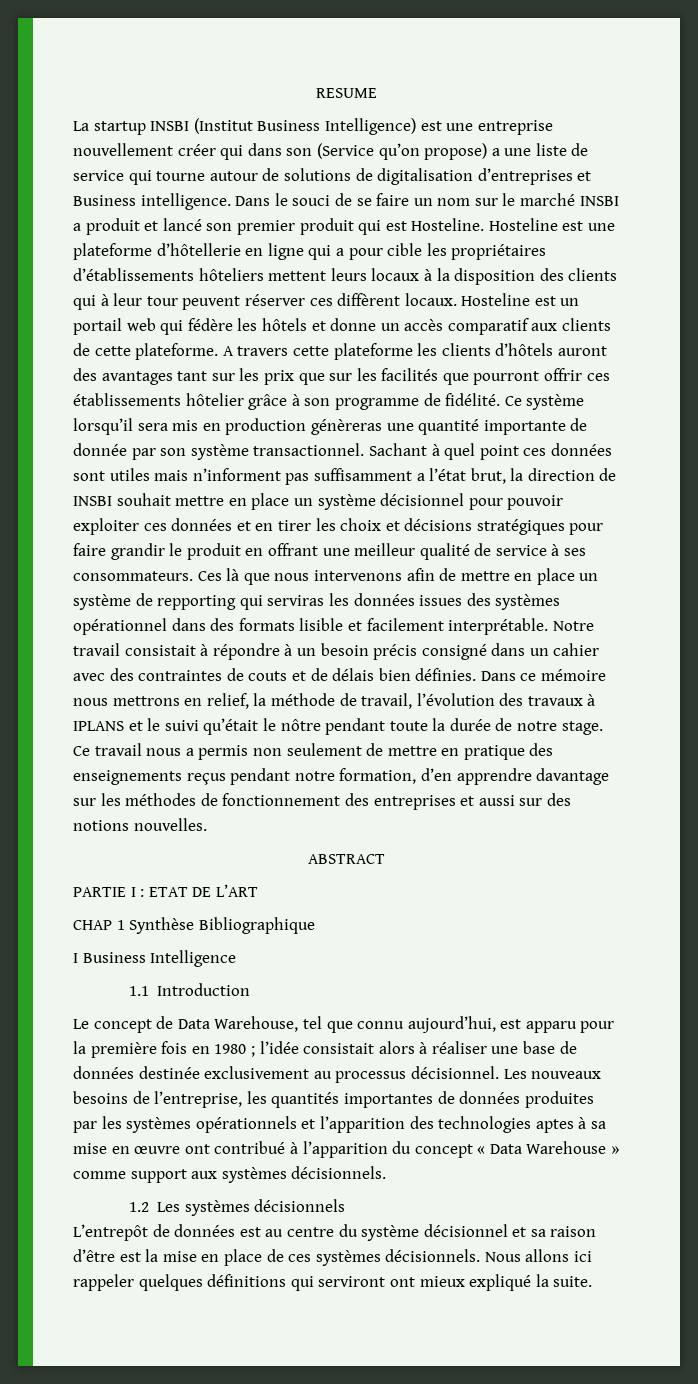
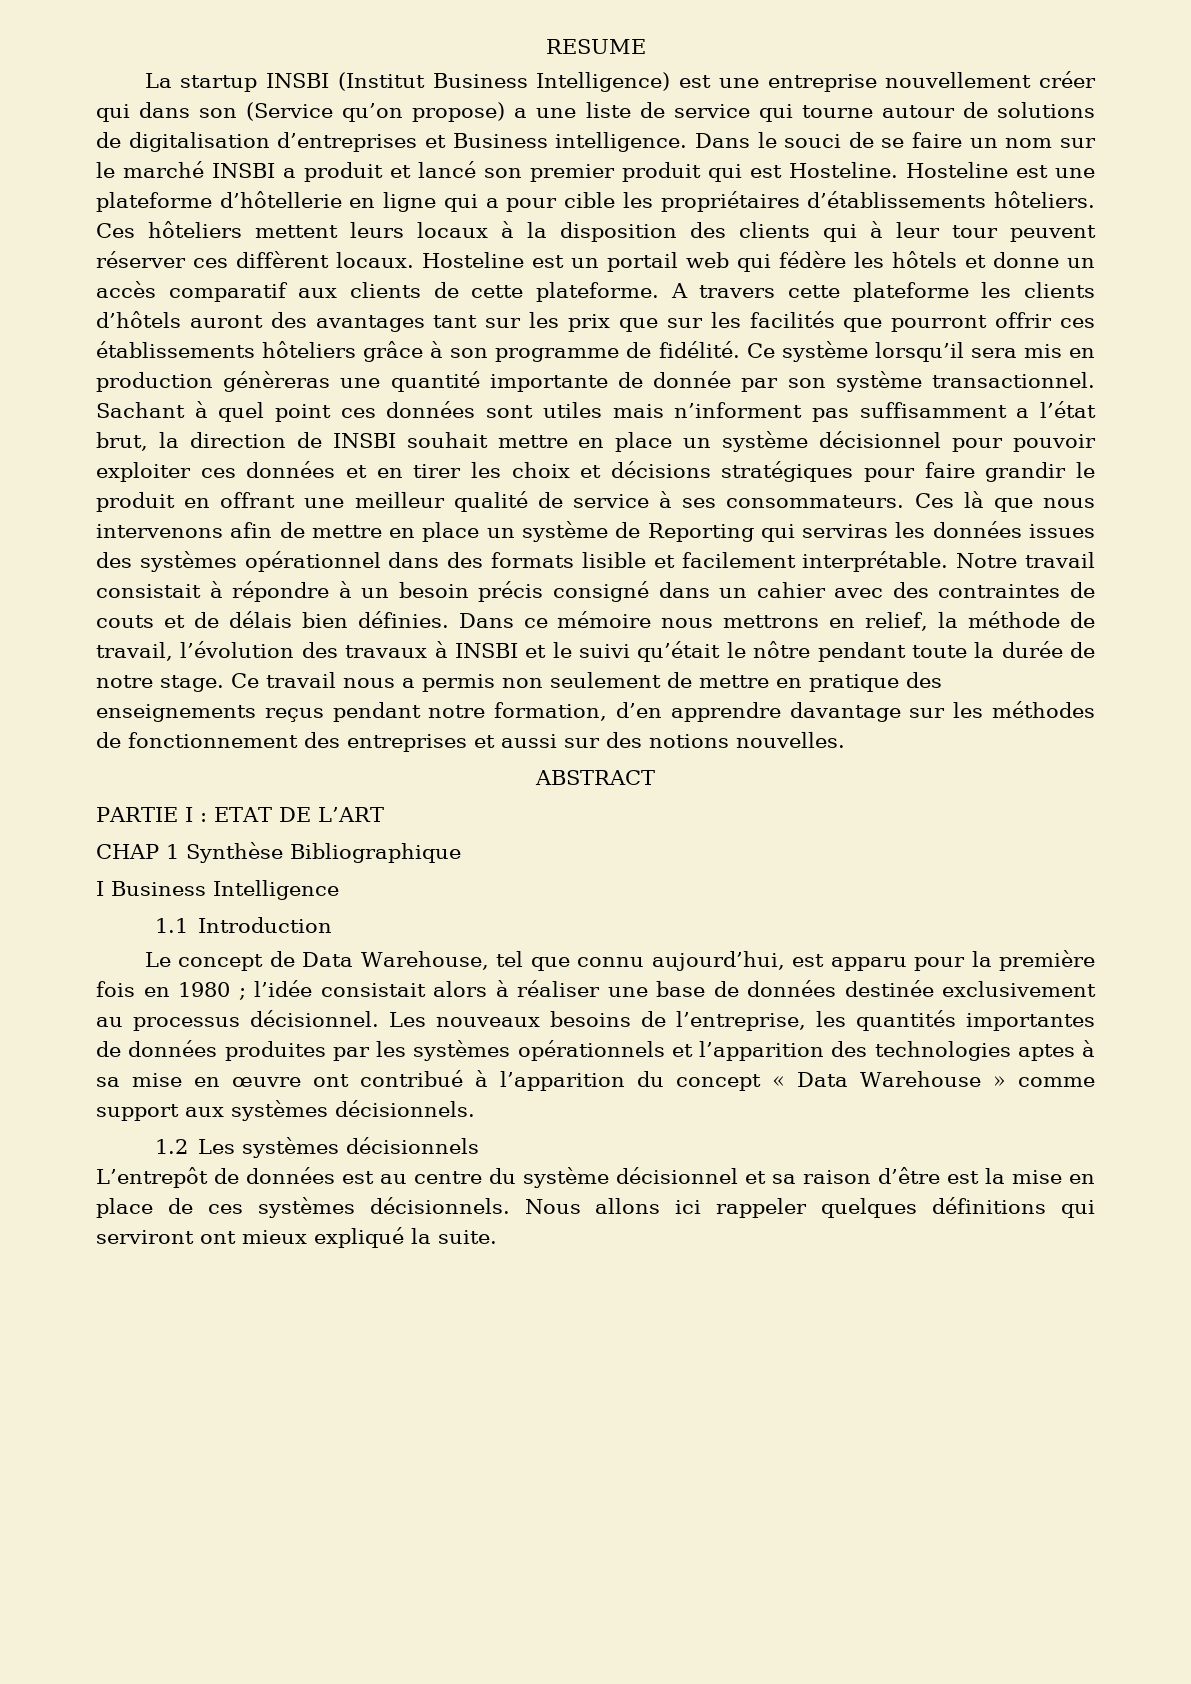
- Hosteline est une plateforme d’hôtellerie en ligne qui a pour cible les propriétaires d’établissements hôteliers mettent leurs locaux à la disposition des clients qui à leur tour peuvent réserver ces diffèrent locaux.
+ Hosteline est une plateforme d’hôtellerie en ligne qui a pour cible les propriétaires d’établissements hôteliers. Ces hôteliers mettent leurs locaux à la disposition des clients qui à leur tour peuvent réserver ces diffèrent locaux.
- A travers cette plateforme les clients d’hôtels auront des avantages tant sur les prix que sur les facilités que pourront offrir ces établissements hôtelier grâce à son programme de fidélité.
+ A travers cette plateforme les clients d’hôtels auront des avantages tant sur les prix que sur les facilités que pourront offrir ces établissements hôteliers grâce à son programme de fidélité.
- Ces là que nous intervenons afin de mettre en place un système de repporting qui serviras les données issues des systèmes opérationnel dans des formats lisible et facilement interprétable.
+ Ces là que nous intervenons afin de mettre en place un système de Reporting qui serviras les données issues des systèmes opérationnel dans des formats lisible et facilement interprétable.
- Dans ce mémoire nous mettrons en relief, la méthode de travail, l’évolution des travaux à IPLANS et le suivi qu’était le nôtre pendant toute la durée de notre stage.
+ Dans ce mémoire nous mettrons en relief, la méthode de travail, l’évolution des travaux à INSBI et le suivi qu’était le nôtre pendant toute la durée de notre stage.

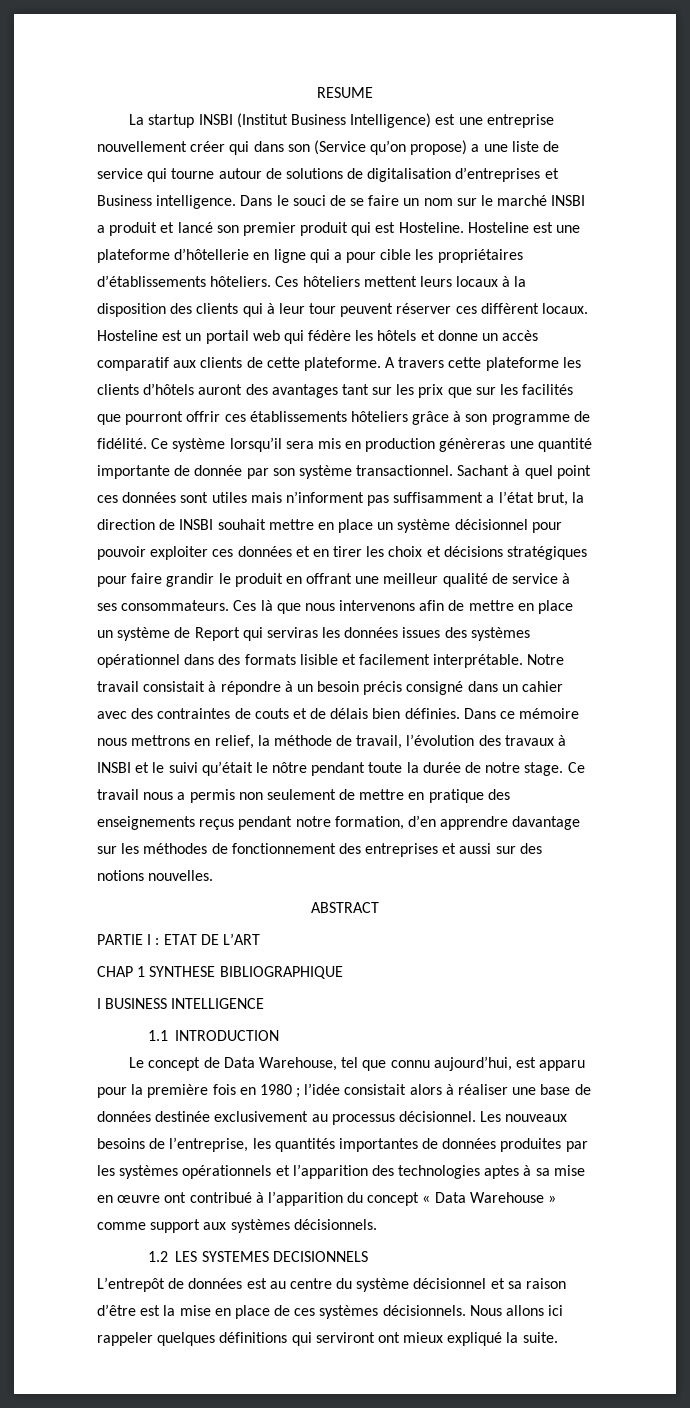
- Ces là que nous intervenons afin de mettre en place un système de Reporting qui serviras les données issues des systèmes opérationnel dans des formats lisible et facilement interprétable.
+ Ces là que nous intervenons afin de mettre en place un système de Report qui serviras les données issues des systèmes opérationnel dans des formats lisible et facilement interprétable.
- CHAP 1 Synthèse Bibliographique
- I Business Intelligence
+ CHAP 1 SYNTHESE BIBLIOGRAPHIQUE
+ I BUSINESS INTELLIGENCE
- 1.1 Introduction
+ 1.1 INTRODUCTION
- 1.2 Les systèmes décisionnels
+ 1.2 LES SYSTEMES DECISIONNELS

